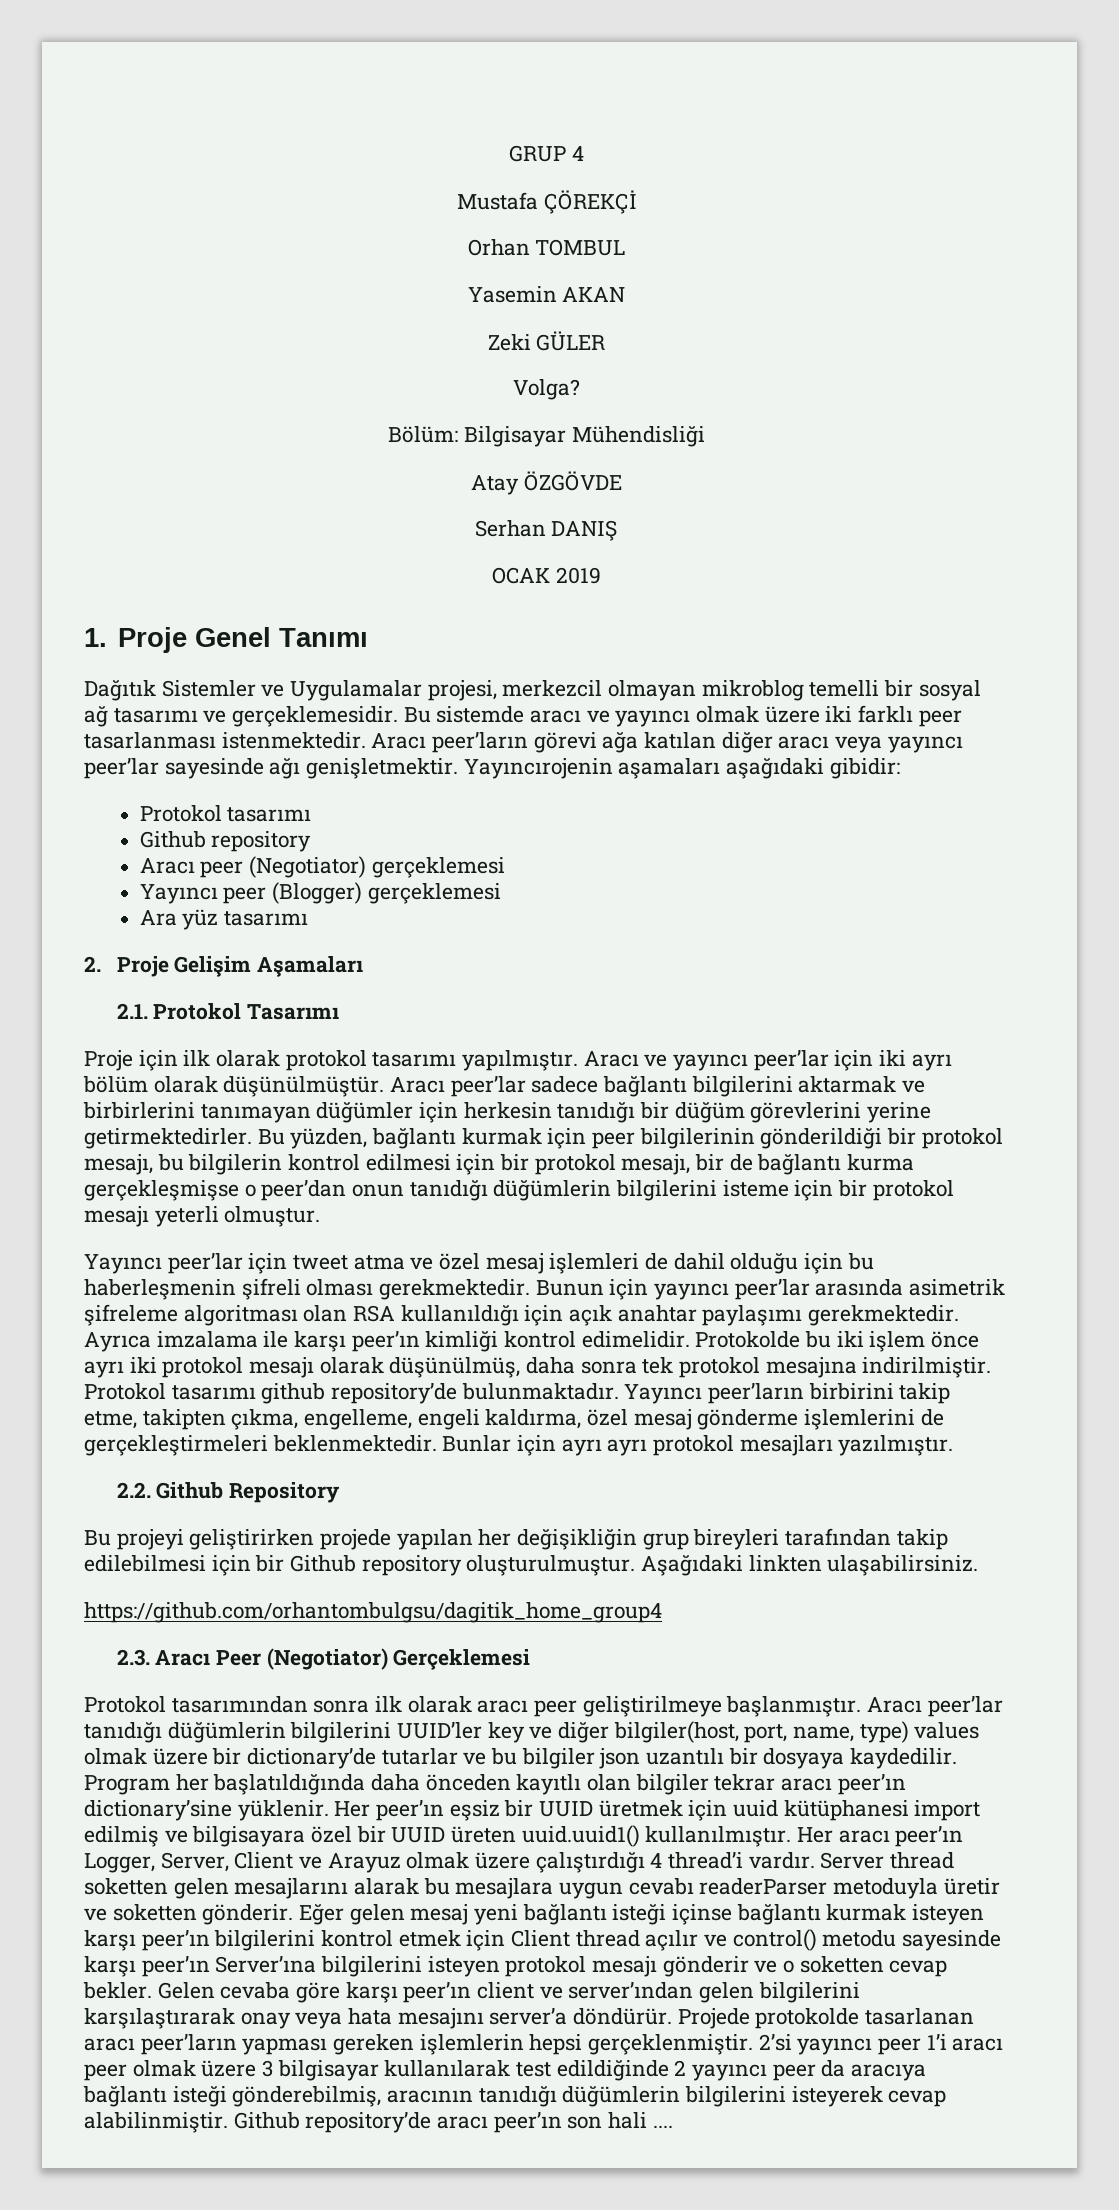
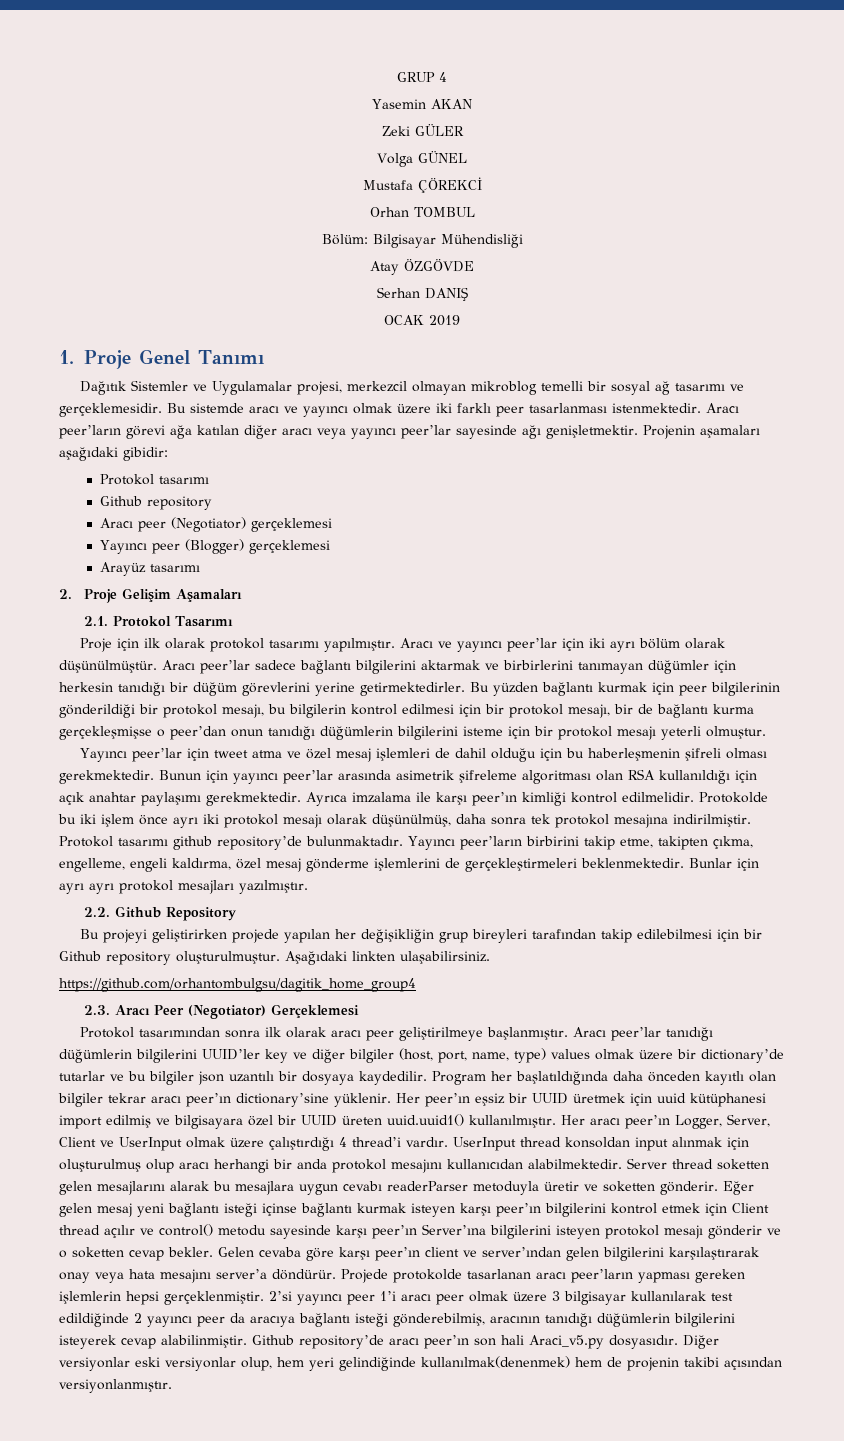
- Mustafa ÇÖREKÇİ
- Orhan TOMBUL
- Volga?
+ Volga GÜNEL
+ Mustafa ÇÖREKCİ
+ Orhan TOMBUL
- Yayıncırojenin aşamaları aşağıdaki gibidir:
+ Projenin aşamaları aşağıdaki gibidir:
- Ara yüz tasarımı
+ Arayüz tasarımı
- Bu yüzden, bağlantı kurmak için peer bilgilerinin gönderildiği bir protokol mesajı, bu bilgilerin kontrol edilmesi için bir protokol mesajı, bir de bağlantı kurma gerçekleşmişse o peer’dan onun tanıdığı düğümlerin bilgilerini isteme için bir protokol mesajı yeterli olmuştur.
+ Bu yüzden bağlantı kurmak için peer bilgilerinin gönderildiği bir protokol mesajı, bu bilgilerin kontrol edilmesi için bir protokol mesajı, bir de bağlantı kurma gerçekleşmişse o peer’dan onun tanıdığı düğümlerin bilgilerini isteme için bir protokol mesajı yeterli olmuştur.
- Ayrıca imzalama ile karşı peer’ın kimliği kontrol edimelidir.
+ Ayrıca imzalama ile karşı peer’ın kimliği kontrol edilmelidir.
- Aracı peer’lar tanıdığı düğümlerin bilgilerini UUID’ler key ve diğer bilgiler(host, port, name, type) values olmak üzere bir dictionary’de tutarlar ve bu bilgiler json uzantılı bir dosyaya kaydedilir.
+ Aracı peer’lar tanıdığı düğümlerin bilgilerini UUID’ler key ve diğer bilgiler (host, port, name, type) values olmak üzere bir dictionary’de tutarlar ve bu bilgiler json uzantılı bir dosyaya kaydedilir.
- Her aracı peer’ın Logger, Server, Client ve Arayuz olmak üzere çalıştırdığı 4 thread’i vardır.
+ Her aracı peer’ın Logger, Server, Client ve UserInput olmak üzere çalıştırdığı 4 thread’i vardır.
+ UserInput thread konsoldan input alınmak için oluşturulmuş olup aracı herhangi bir anda protokol mesajını kullanıcıdan alabilmektedir.
- Github repository’de aracı peer’ın son hali ....
+ Github repository’de aracı peer’ın son hali Araci_v5.py dosyasıdır. Diğer versiyonlar eski versiyonlar olup, hem yeri gelindiğinde kullanılmak(denenmek) hem de projenin takibi açısından versiyonlanmıştır.

